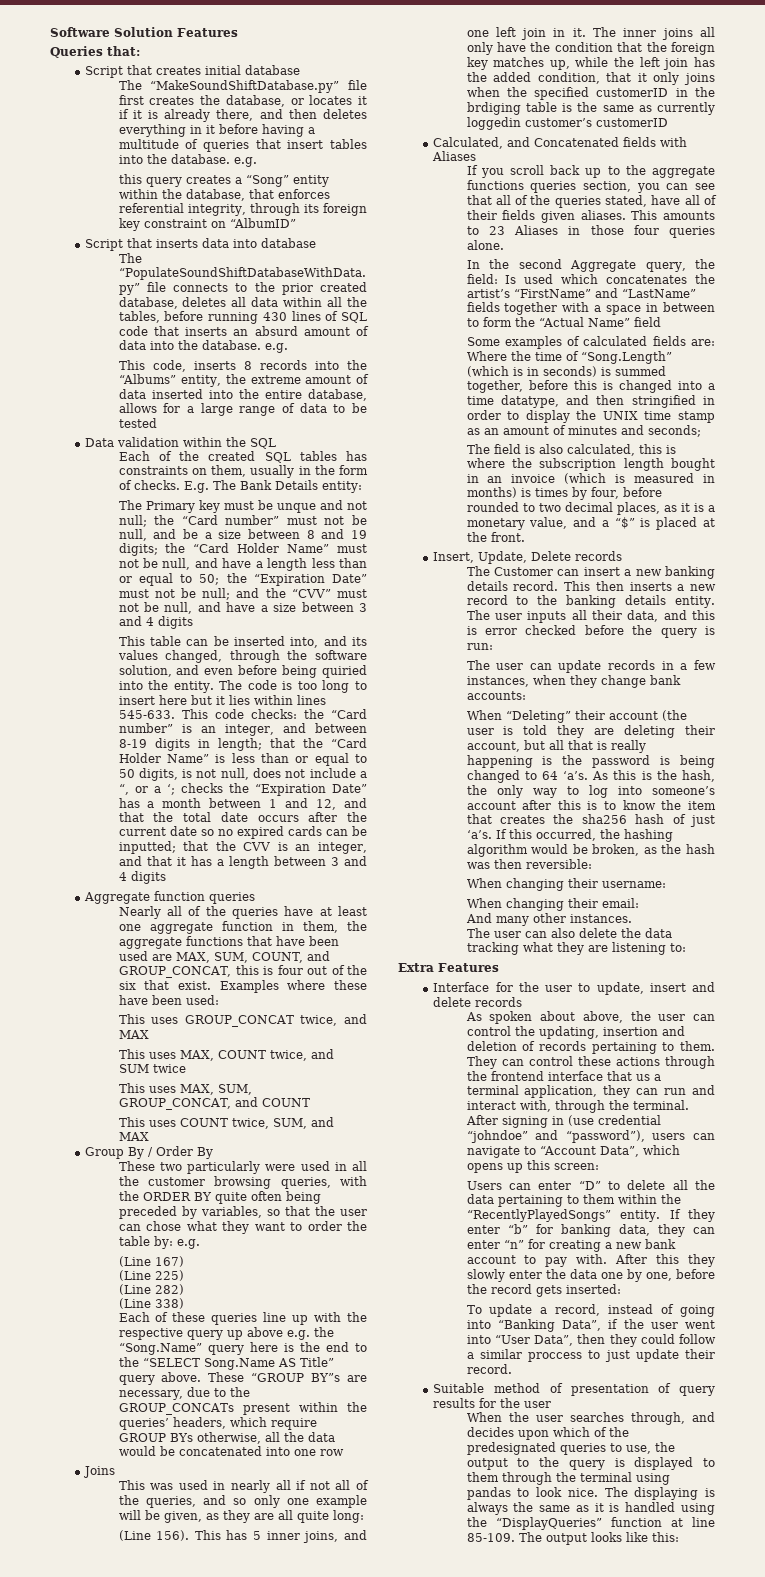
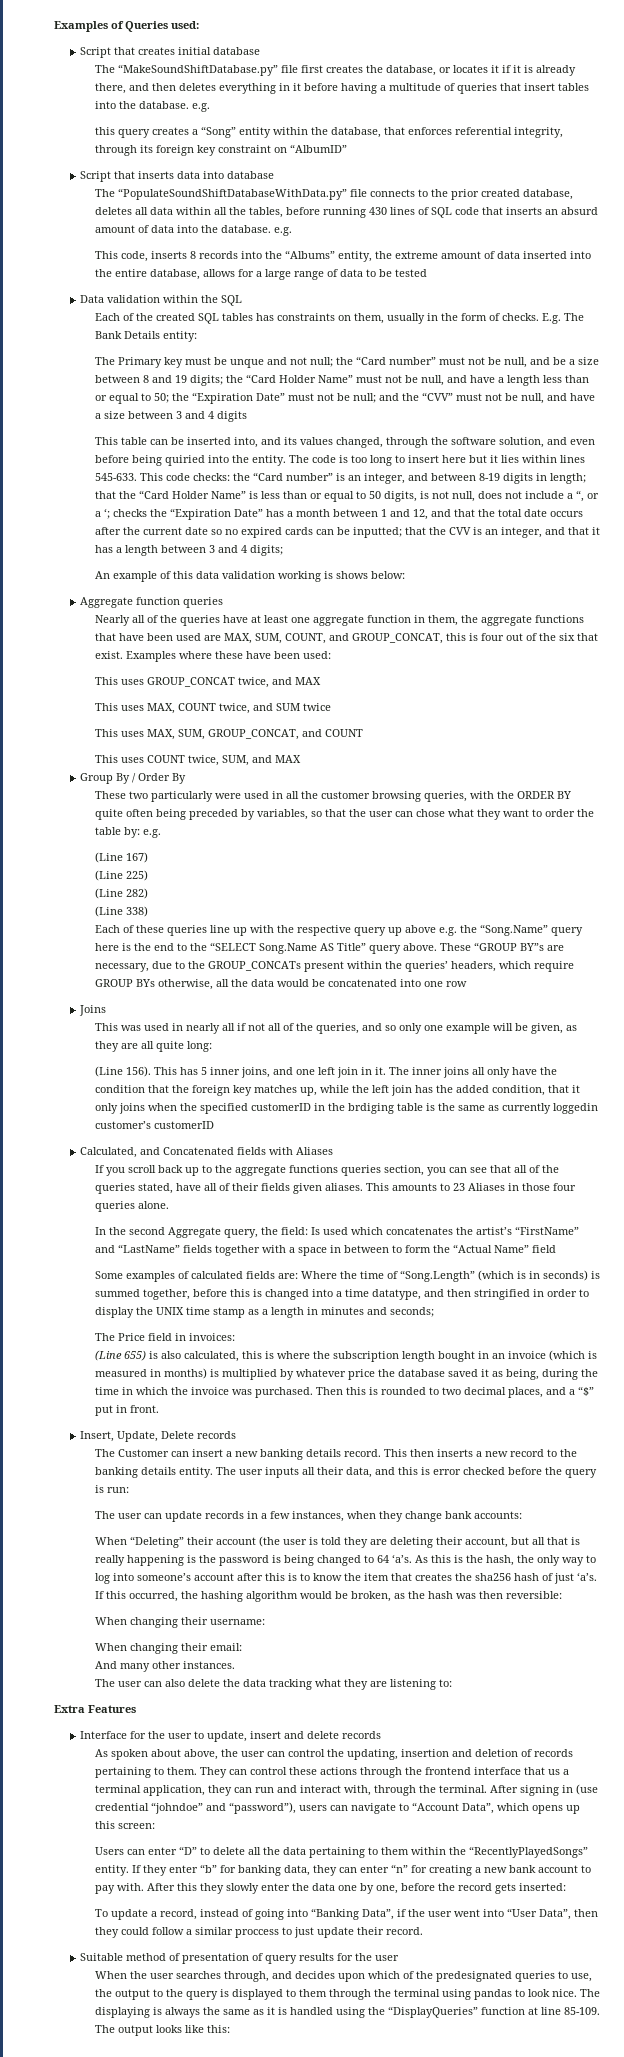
- Software Solution Features
- Queries that:
+ Examples of Queries used:
- that the CVV is an integer, and that it has a length between 3 and 4 digits
+ that the CVV is an integer, and that it has a length between 3 and 4 digits;
+ An example of this data validation working is shows below:
- Some examples of calculated fields are: Where the time of “Song.Length” (which is in seconds) is summed together, before this is changed into a time datatype, and then stringified in order to display the UNIX time stamp as an amount of minutes and seconds;
+ Some examples of calculated fields are: Where the time of “Song.Length” (which is in seconds) is summed together, before this is changed into a time datatype, and then stringified in order to display the UNIX time stamp as a length in minutes and seconds;
- The field is also calculated, this is where the subscription length bought in an invoice (which is measured in months) is times by four, before rounded to two decimal places, as it is a monetary value, and a “$” is placed at the front.
+ The Price field in invoices:
+ (Line 655) is also calculated, this is where the subscription length bought in an invoice (which is measured in months) is multiplied by whatever price the database saved it as being, during the time in which the invoice was purchased. Then this is rounded to two decimal places, and a “$” put in front.

